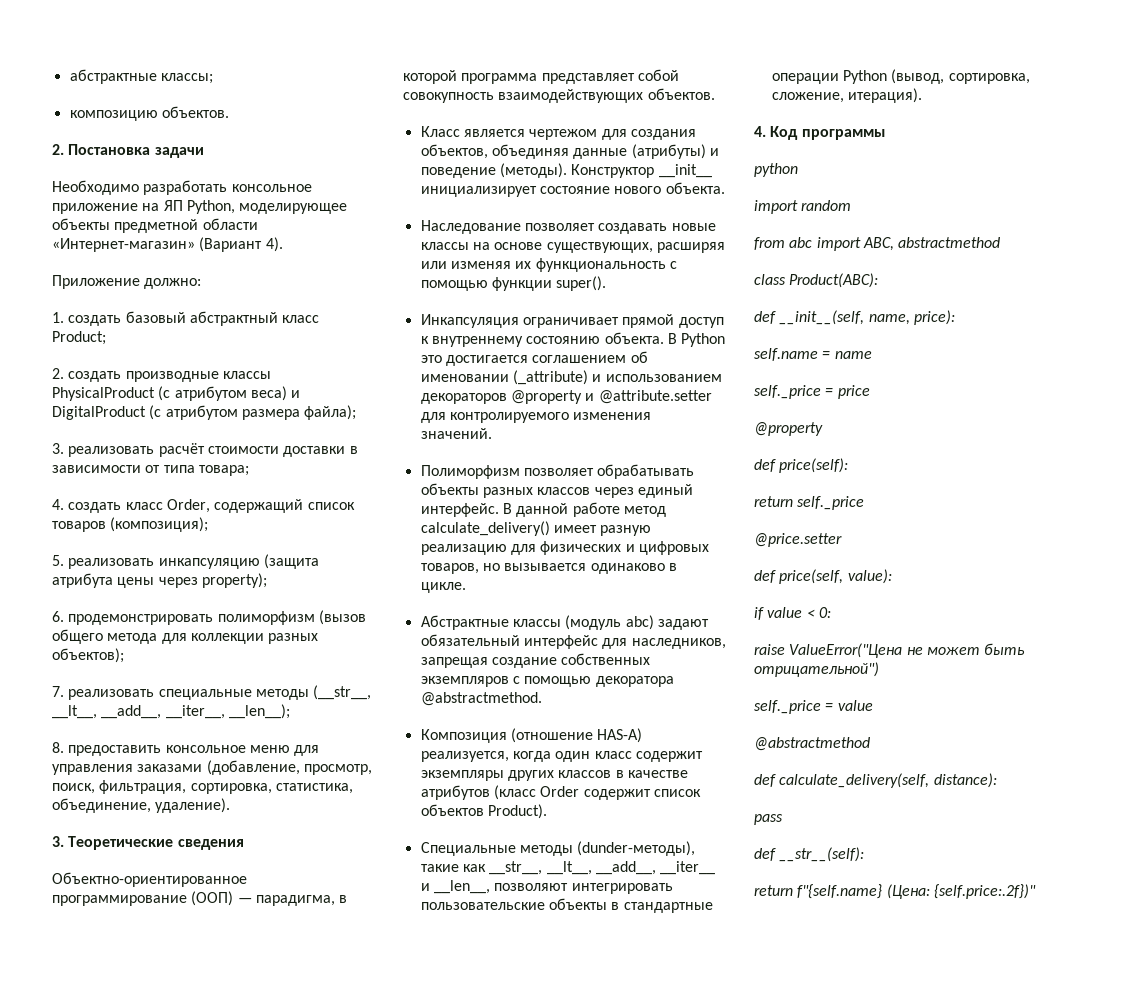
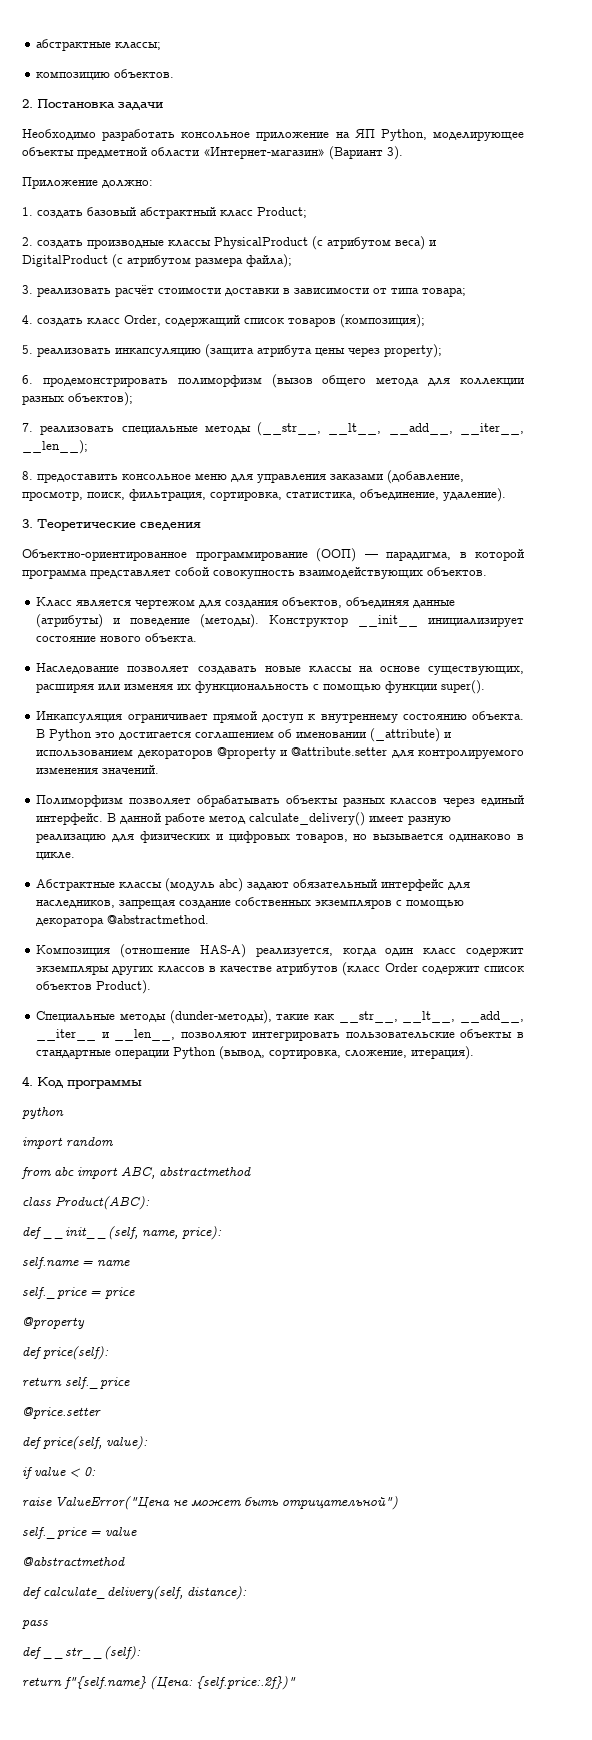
- Необходимо разработать консольное приложение на ЯП Python, моделирующее объекты предметной области «Интернет-магазин» (Вариант 4).
+ Необходимо разработать консольное приложение на ЯП Python, моделирующее объекты предметной области «Интернет-магазин» (Вариант 3).

